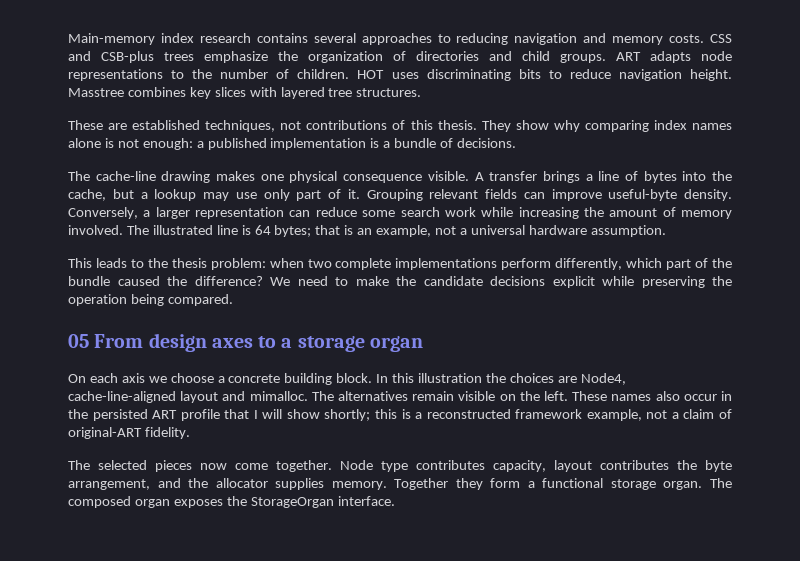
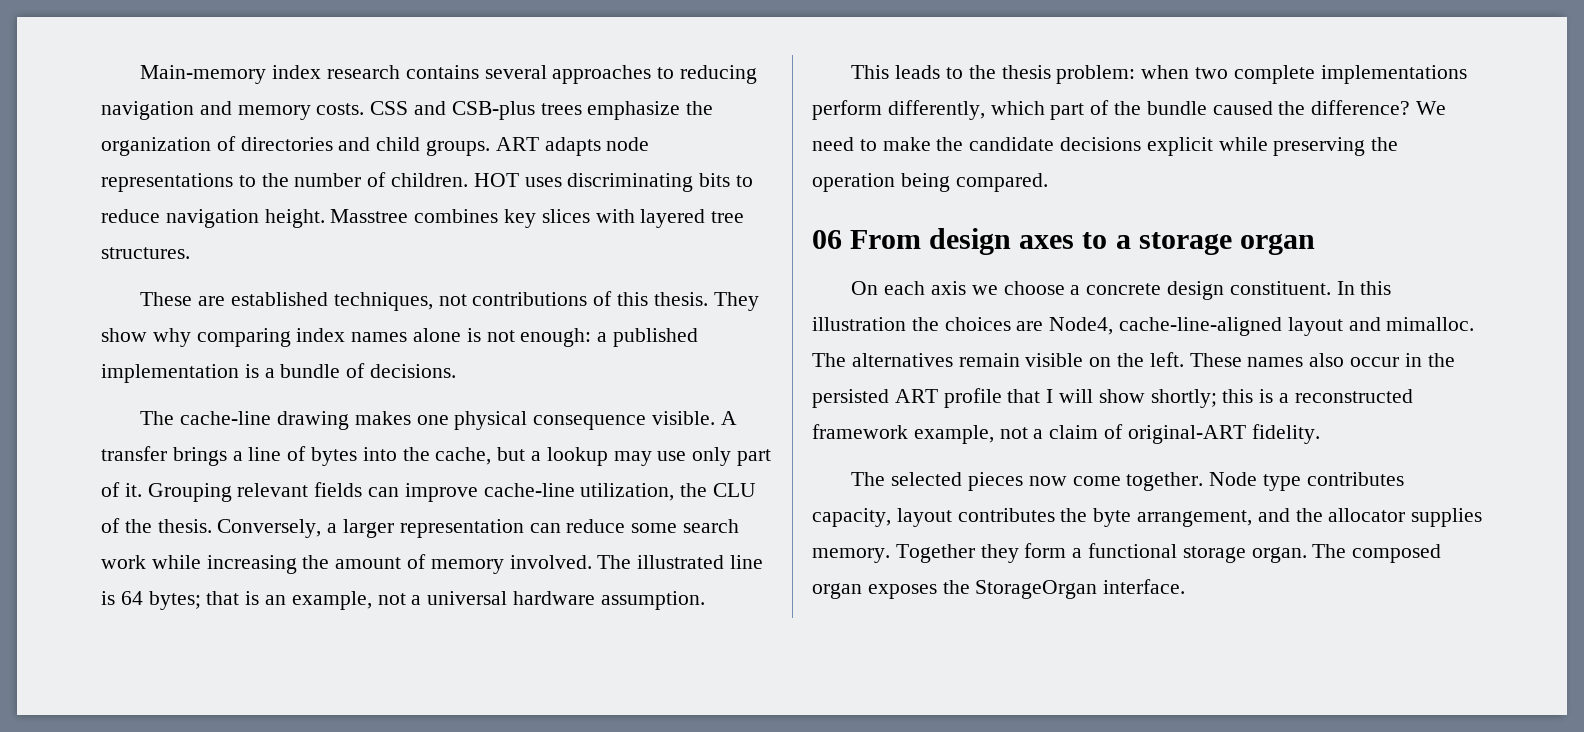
- Grouping relevant fields can improve useful-byte density.
+ Grouping relevant fields can improve cache-line utilization, the CLU of the thesis.
- 05 From design axes to a storage organ
+ 06 From design axes to a storage organ
- On each axis we choose a concrete building block.
+ On each axis we choose a concrete design constituent.

